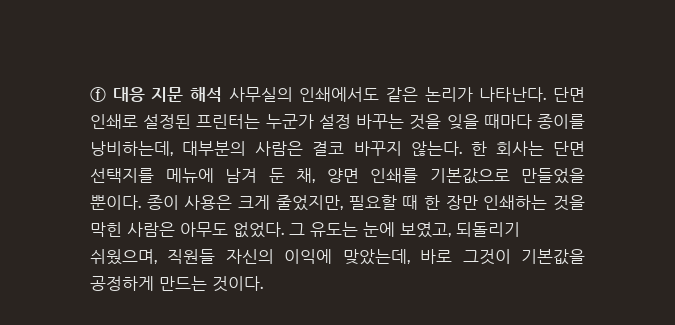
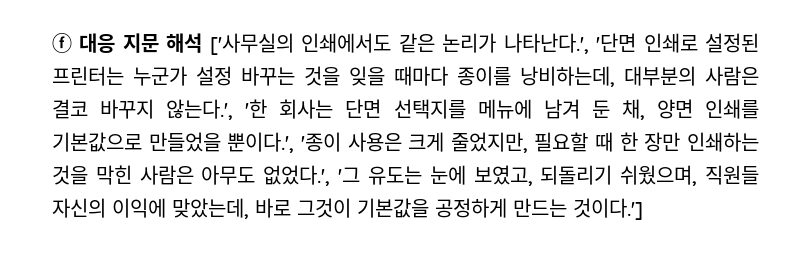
- ⓕ 대응 지문 해석 사무실의 인쇄에서도 같은 논리가 나타난다. 단면 인쇄로 설정된 프린터는 누군가 설정 바꾸는 것을 잊을 때마다 종이를 낭비하는데, 대부분의 사람은 결코 바꾸지 않는다. 한 회사는 단면 선택지를 메뉴에 남겨 둔 채, 양면 인쇄를 기본값으로 만들었을 뿐이다. 종이 사용은 크게 줄었지만, 필요할 때 한 장만 인쇄하는 것을 막힌 사람은 아무도 없었다. 그 유도는 눈에 보였고, 되돌리기 쉬웠으며, 직원들 자신의 이익에 맞았는데, 바로 그것이 기본값을 공정하게 만드는 것이다.
+ ⓕ 대응 지문 해석 ['사무실의 인쇄에서도 같은 논리가 나타난다.', '단면 인쇄로 설정된 프린터는 누군가 설정 바꾸는 것을 잊을 때마다 종이를 낭비하는데, 대부분의 사람은 결코 바꾸지 않는다.', '한 회사는 단면 선택지를 메뉴에 남겨 둔 채, 양면 인쇄를 기본값으로 만들었을 뿐이다.', '종이 사용은 크게 줄었지만, 필요할 때 한 장만 인쇄하는 것을 막힌 사람은 아무도 없었다.', '그 유도는 눈에 보였고, 되돌리기 쉬웠으며, 직원들 자신의 이익에 맞았는데, 바로 그것이 기본값을 공정하게 만드는 것이다.']

